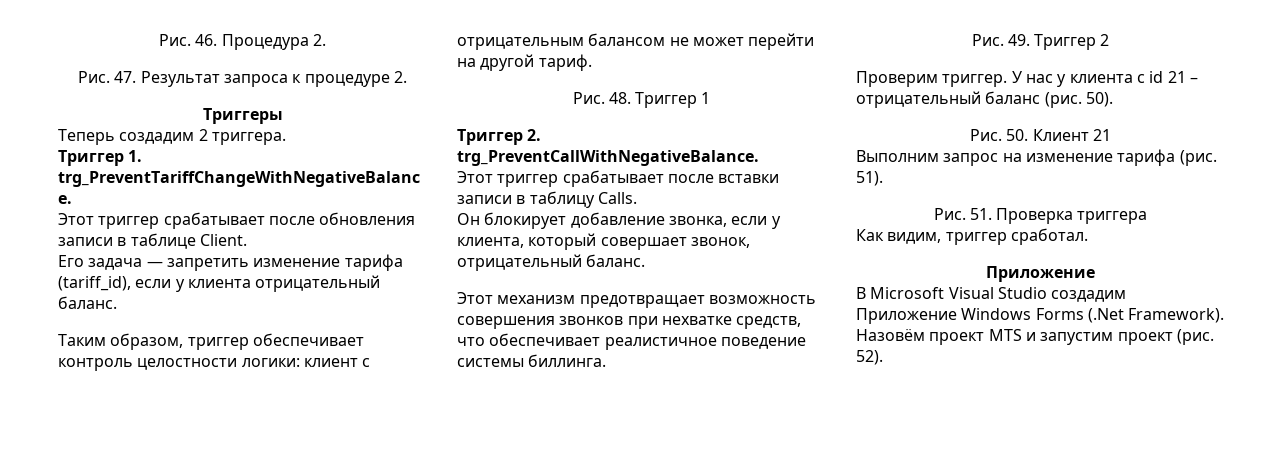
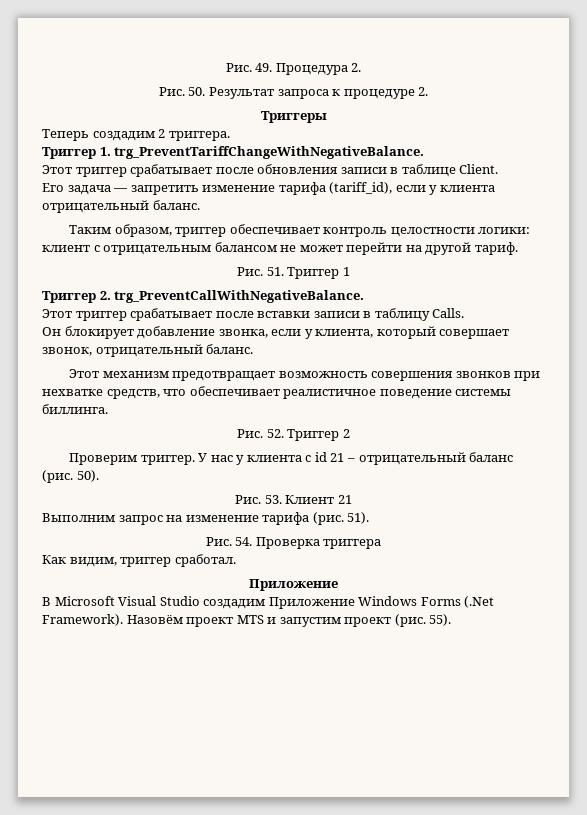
- Рис. 46. Процедура 2.
+ Рис. 49. Процедура 2.
- Рис. 47. Результат запроса к процедуре 2.
+ Рис. 50. Результат запроса к процедуре 2.
- Рис. 48. Триггер 1
+ Рис. 51. Триггер 1
- Рис. 49. Триггер 2
+ Рис. 52. Триггер 2
- Рис. 50. Клиент 21
+ Рис. 53. Клиент 21
- Рис. 51. Проверка триггера
+ Рис. 54. Проверка триггера
- 52).
+ 55).

